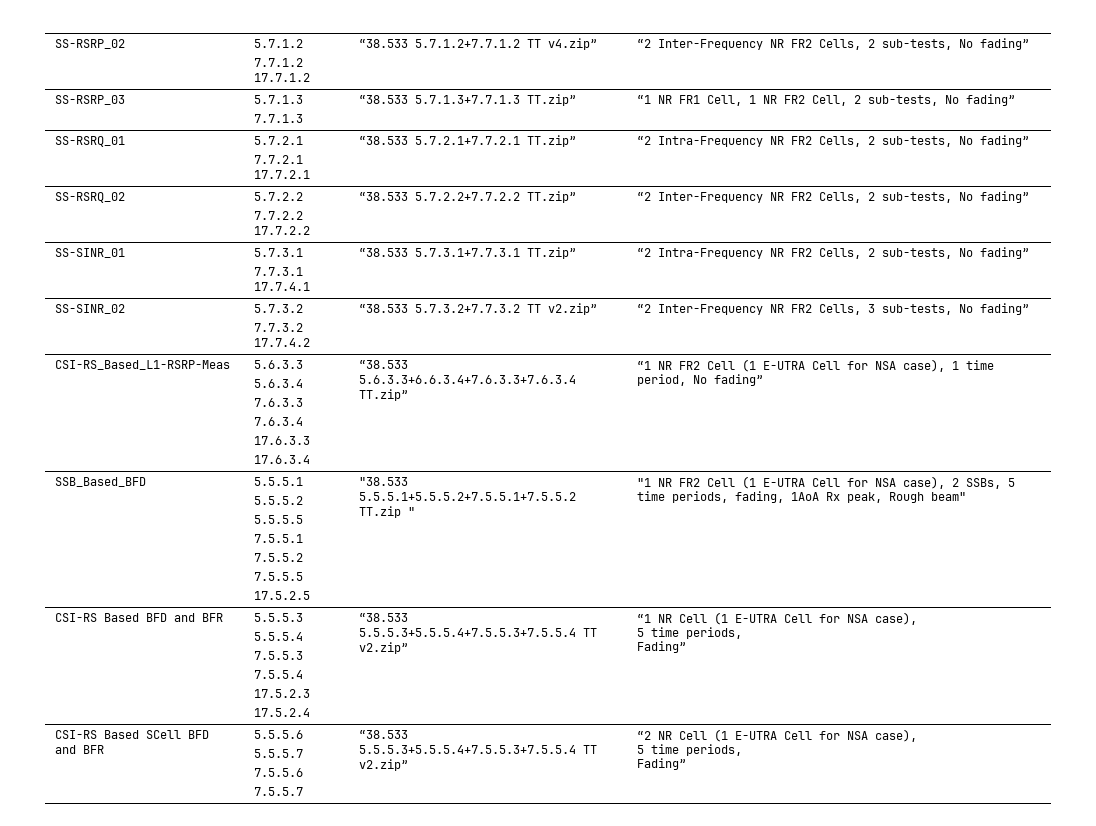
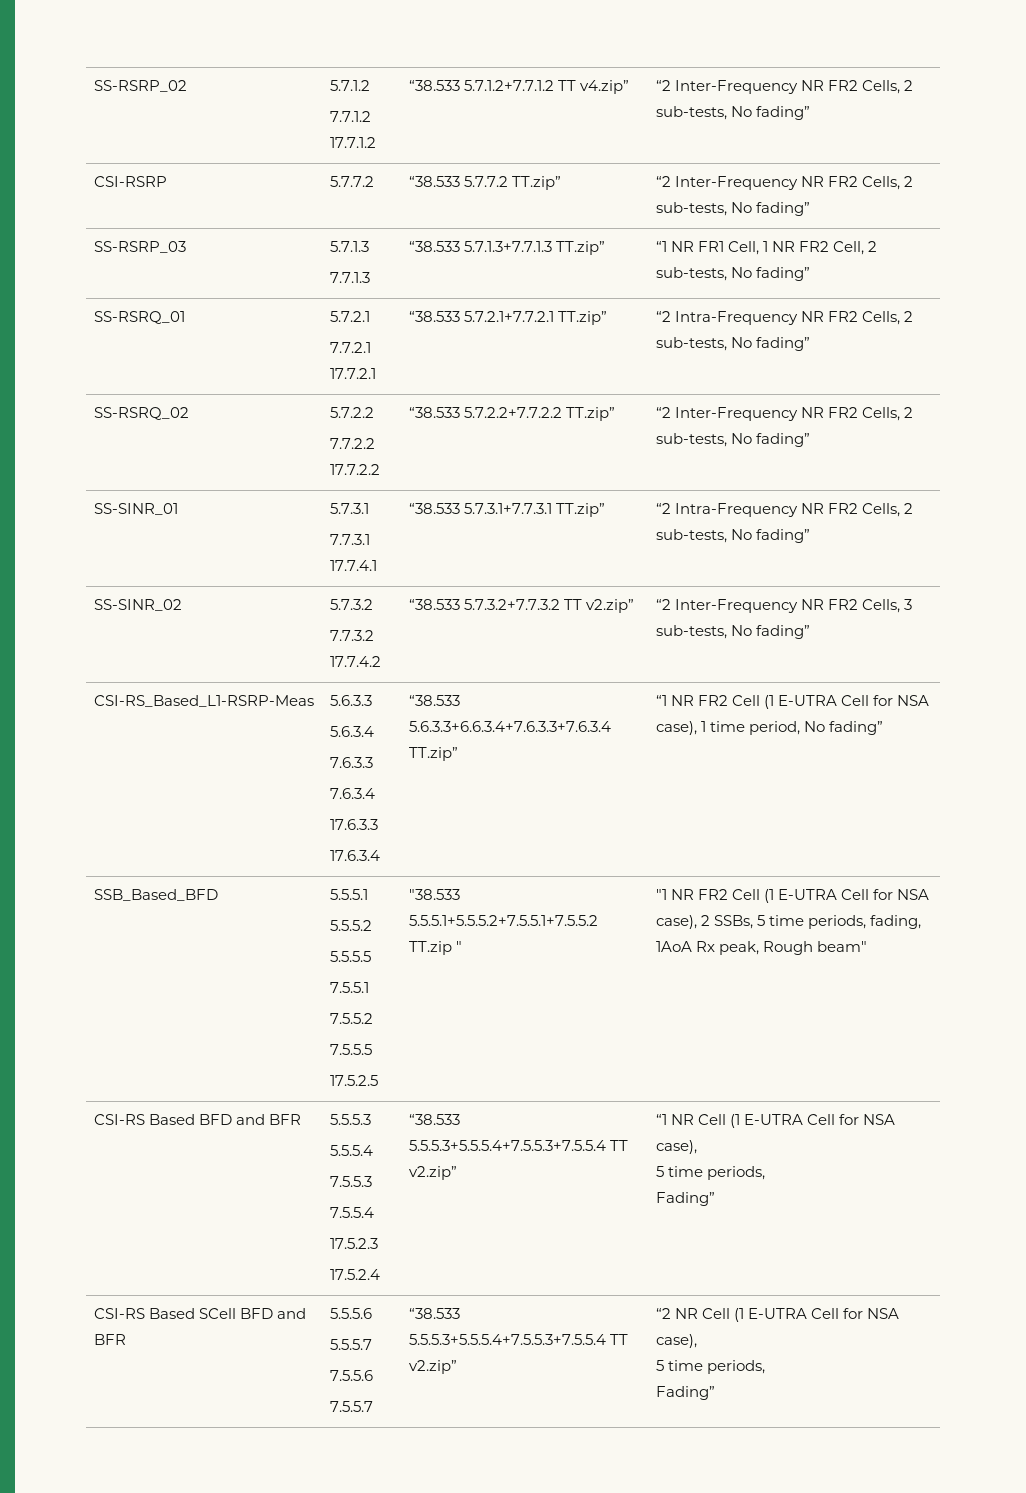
+ CSI-RSRP | 5.7.7.2 | “38.533 5.7.7.2 TT.zip” | “2 Inter-Frequency NR FR2 Cells, 2 sub-tests, No fading”

